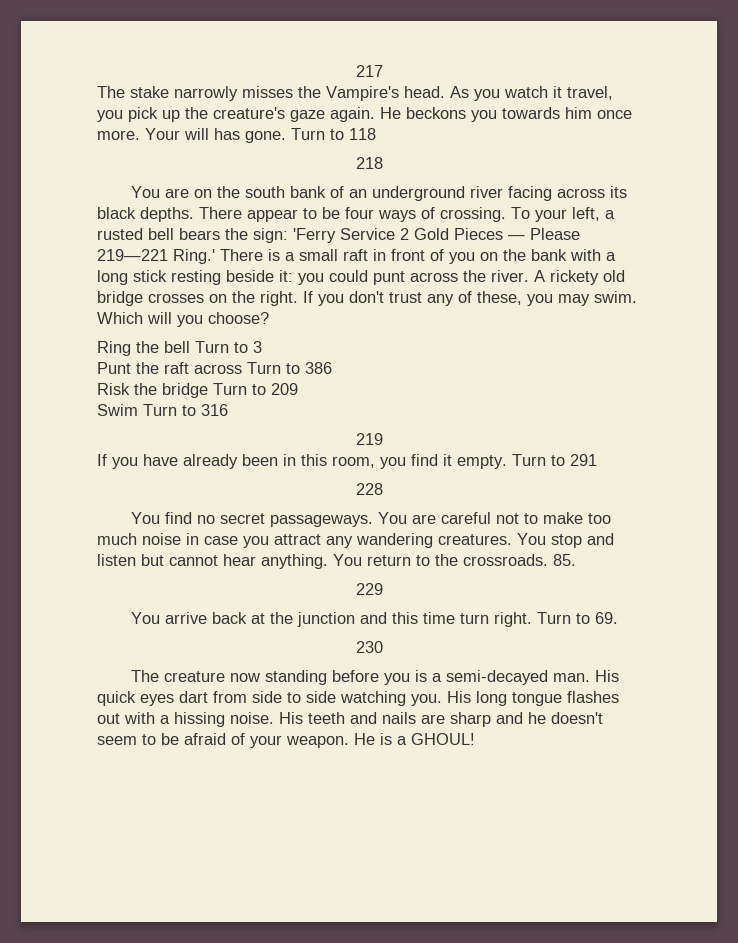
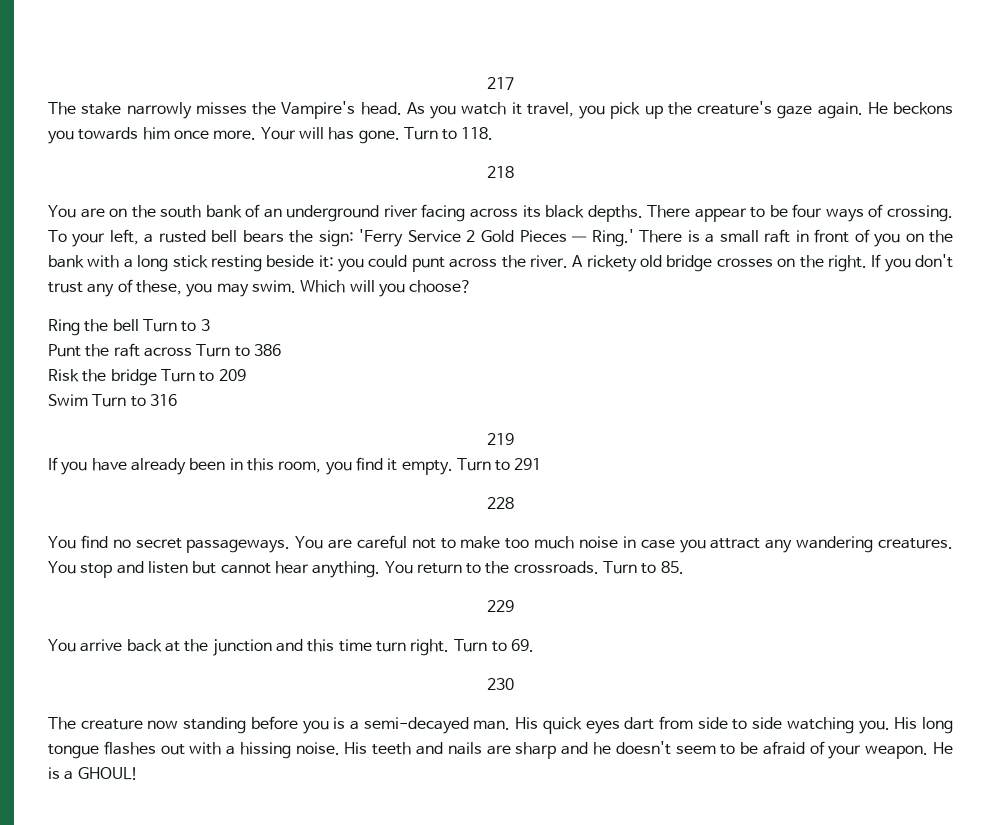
- Turn to 118
+ Turn to 118.
- To your left, a rusted bell bears the sign: 'Ferry Service 2 Gold Pieces — Please 219—221 Ring.'
+ To your left, a rusted bell bears the sign: 'Ferry Service 2 Gold Pieces — Ring.'
- 85.
+ Turn to 85.

